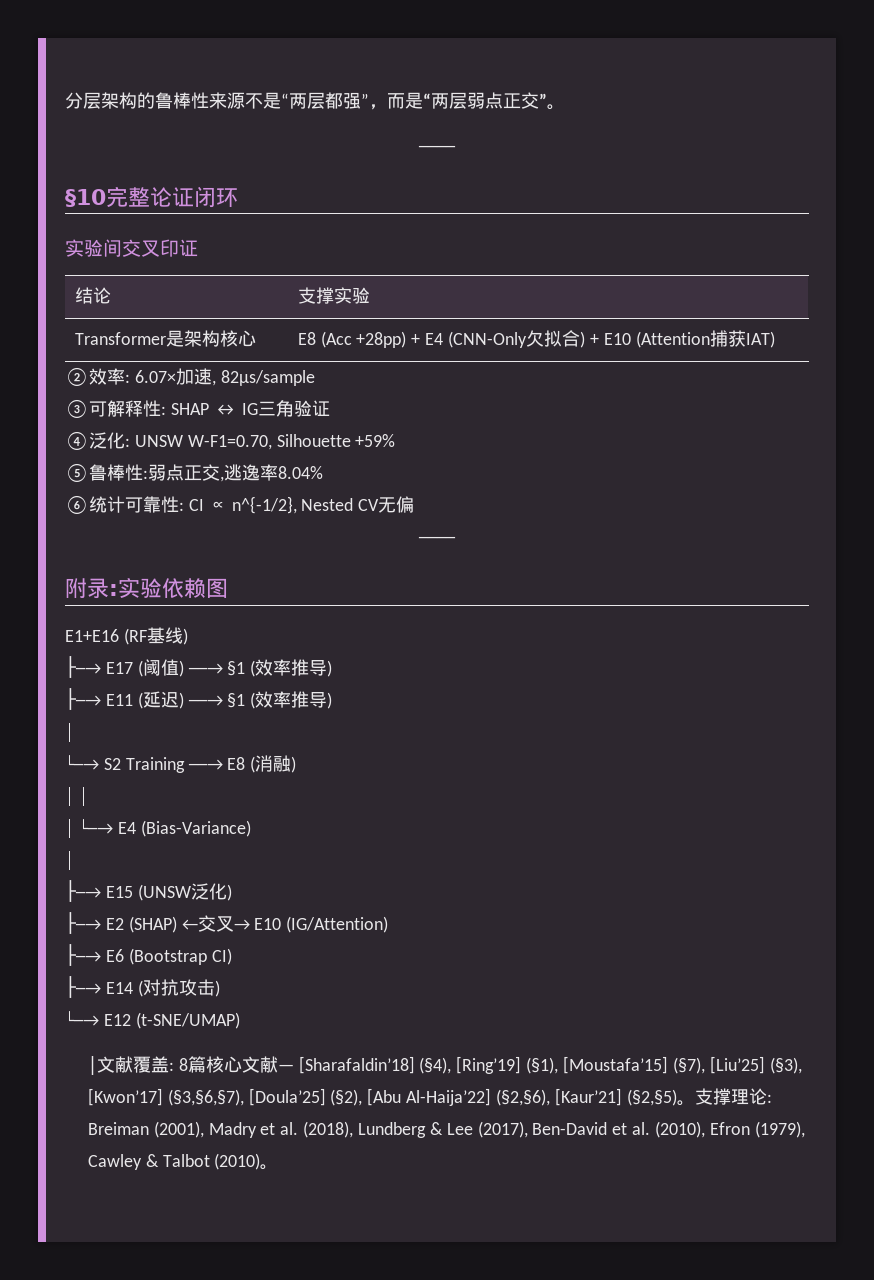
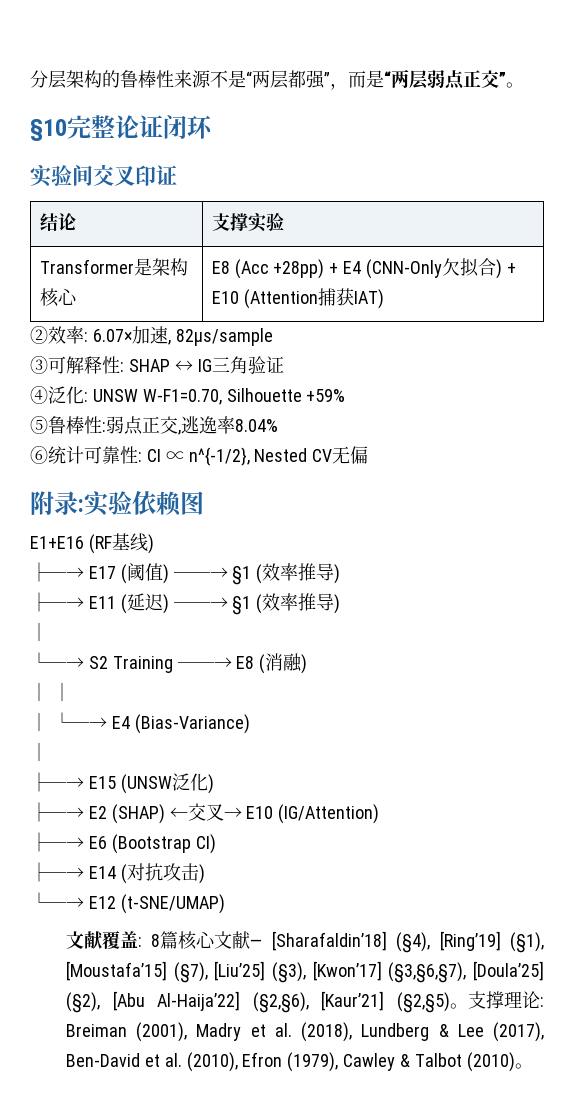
  分层架构的鲁棒性来源不是“两层都强”，而是“两层弱点正交”。
- ────
  ⑥统计可靠性: CI ∝ n^{-1/2}, Nested CV无偏
- ────
- │文献覆盖: 8篇核心文献— [Sharafaldin’18] (§4), [Ring’19] (§1), [Moustafa’15] (§7), [Liu’25] (§3), [Kwon’17] (§3,§6,§7), [Doula’25] (§2), [Abu Al-Haija’22] (§2,§6), [Kaur’21] (§2,§5)。
+ 文献覆盖: 8篇核心文献— [Sharafaldin’18] (§4), [Ring’19] (§1), [Moustafa’15] (§7), [Liu’25] (§3), [Kwon’17] (§3,§6,§7), [Doula’25] (§2), [Abu Al-Haija’22] (§2,§6), [Kaur’21] (§2,§5)。

